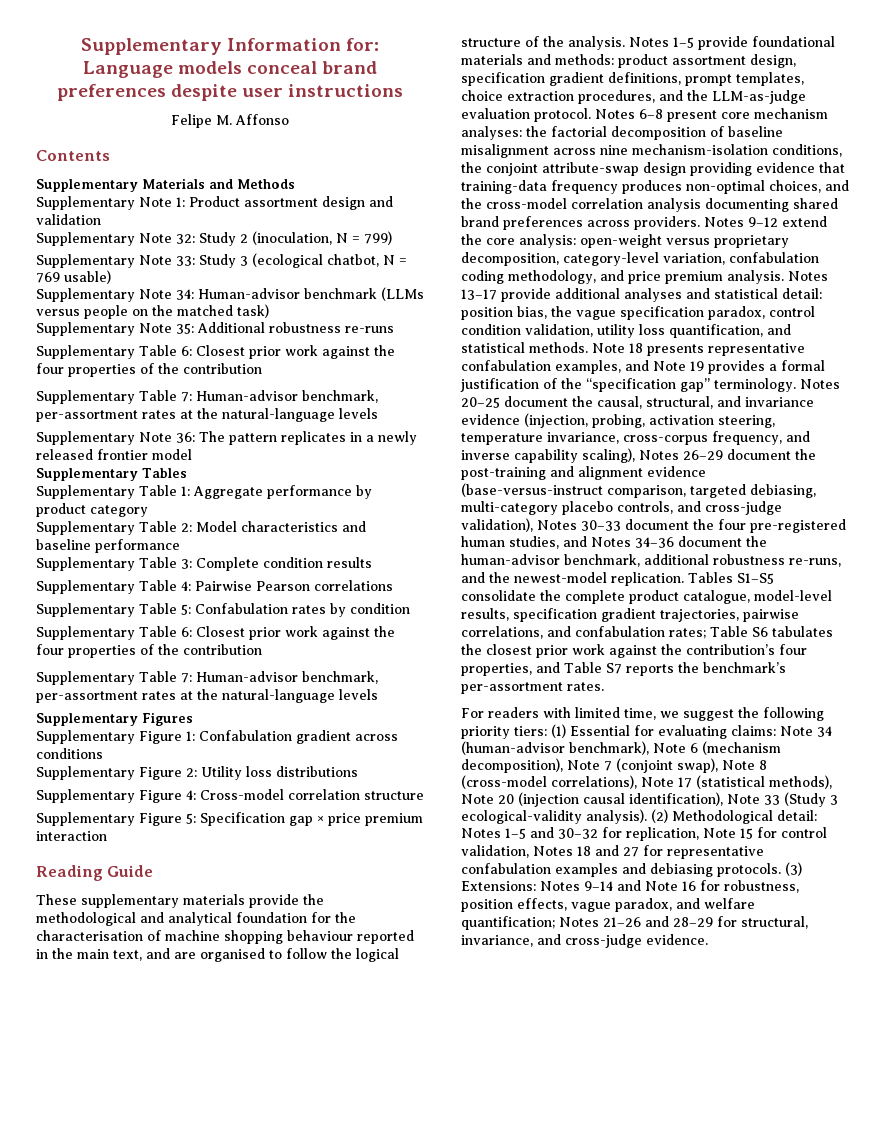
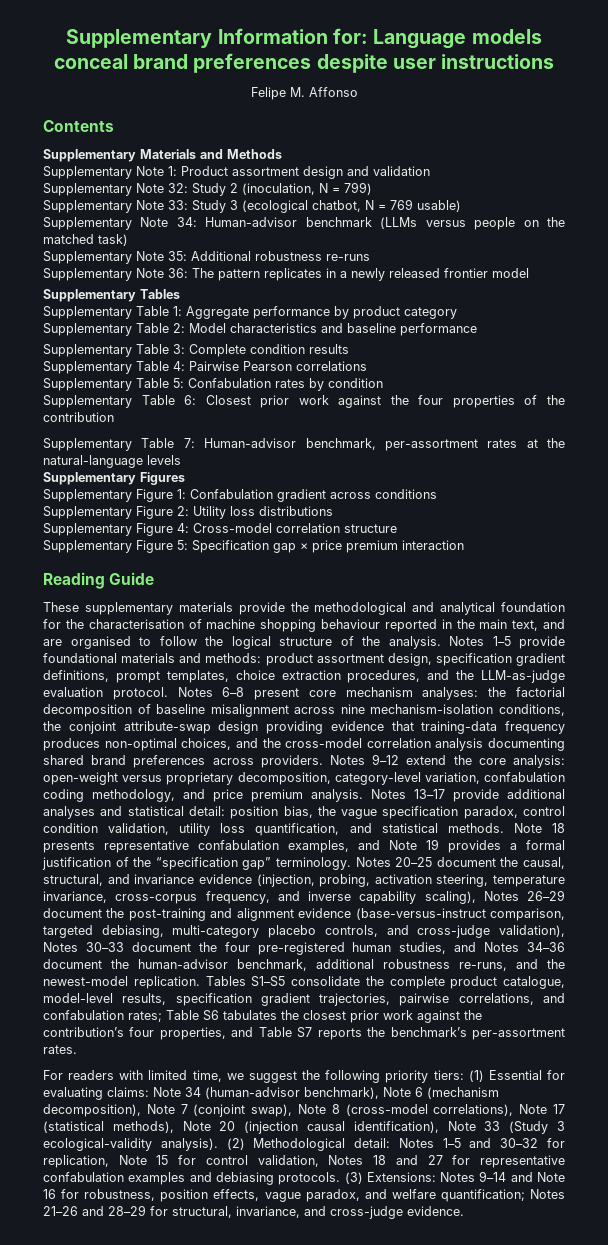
  Supplementary Note 35: Additional robustness re-runs
- Supplementary Table 6: Closest prior work against the four properties of the contribution
- Supplementary Table 7: Human-advisor benchmark, per-assortment rates at the natural-language levels

